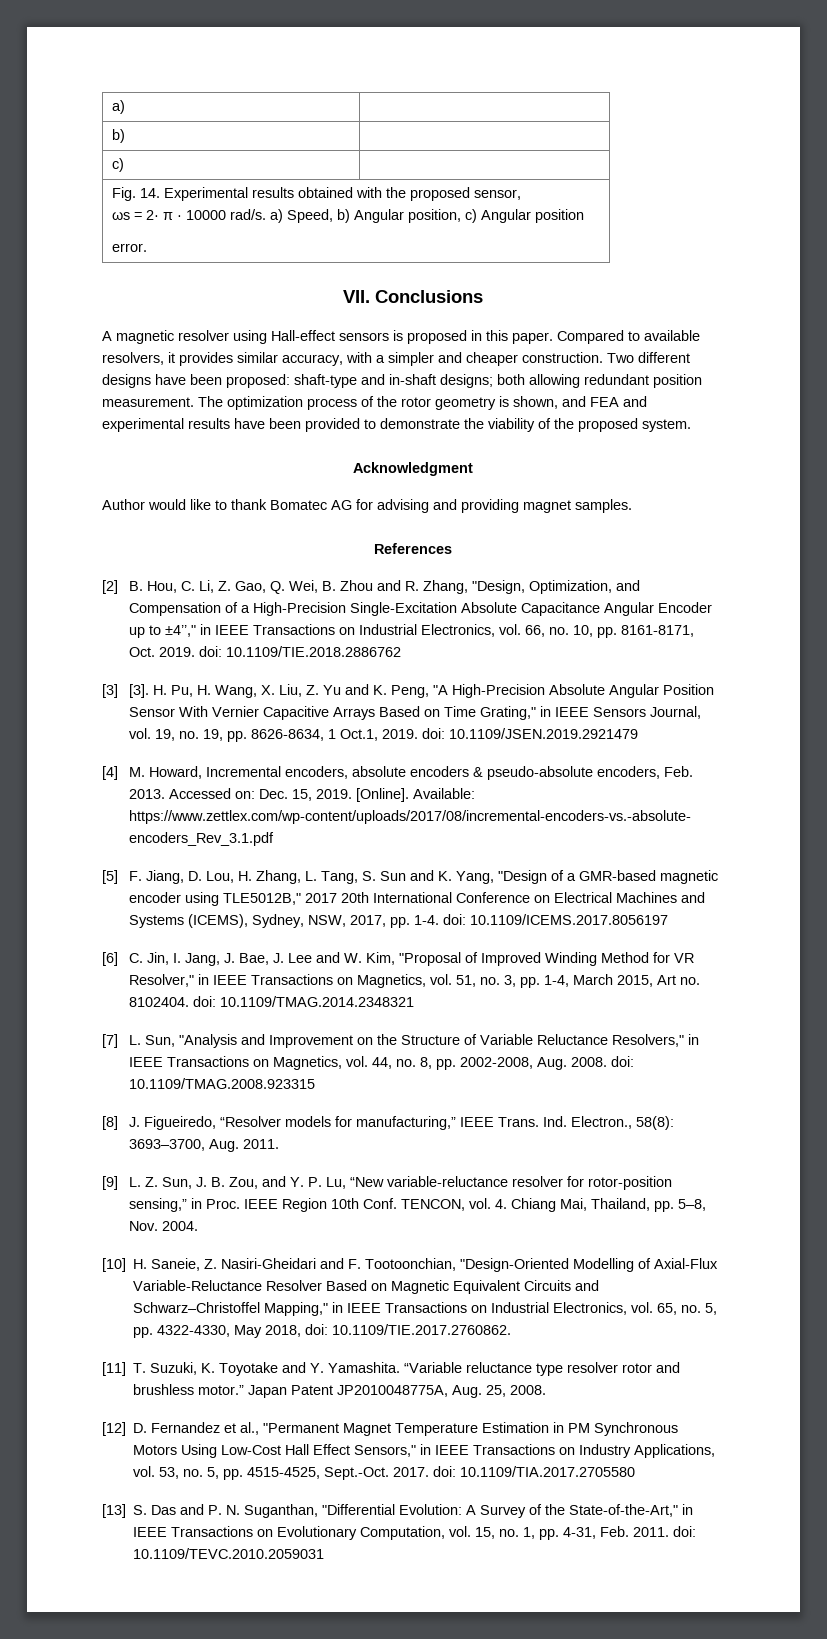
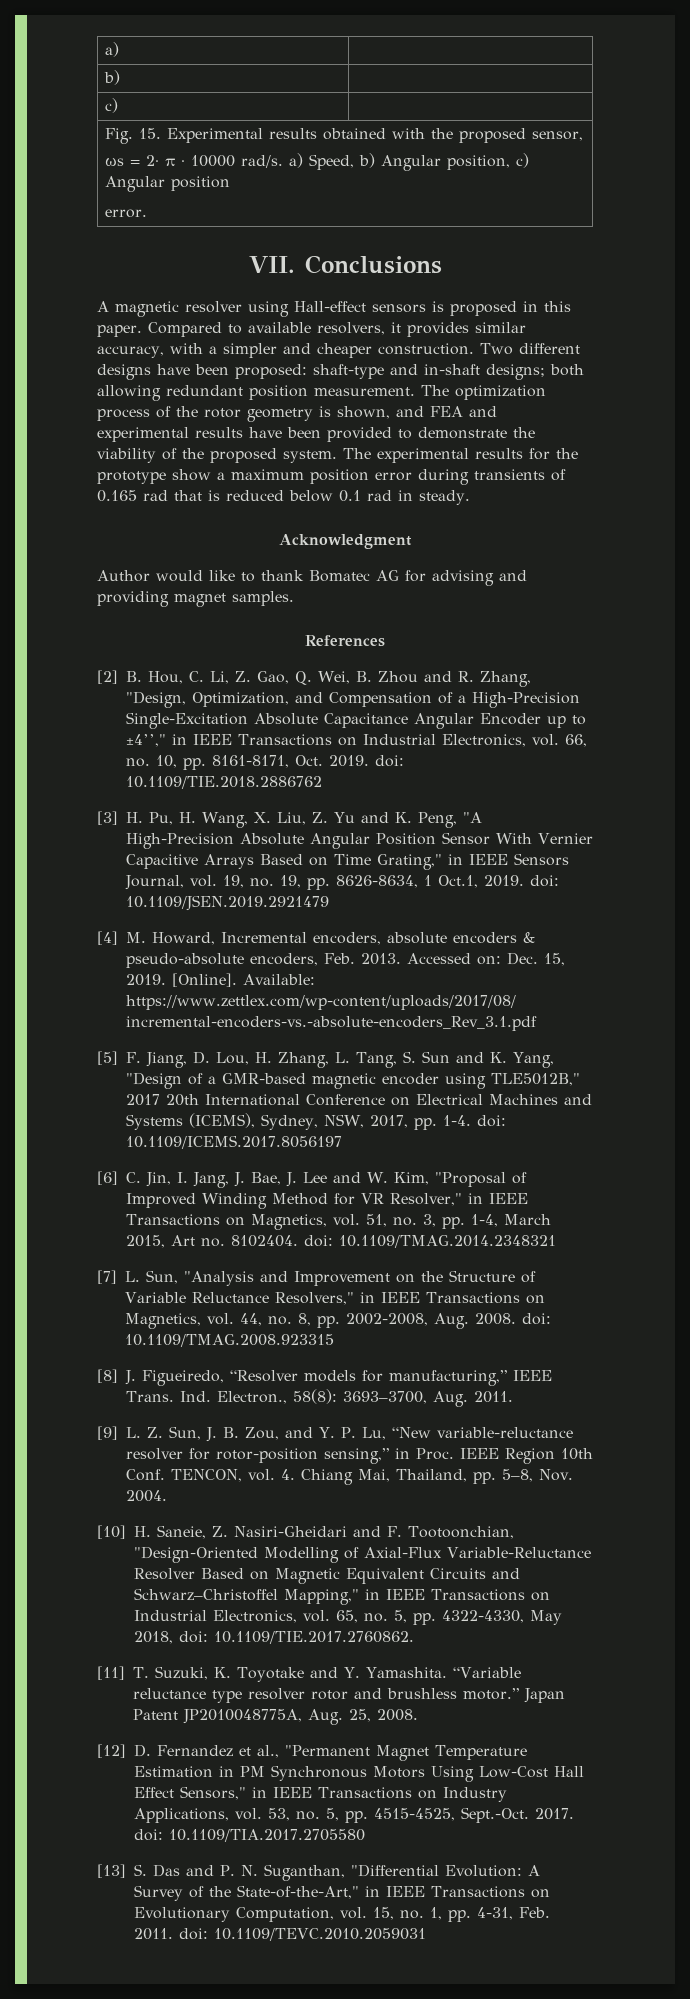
- Fig. 14. Experimental results obtained with the proposed sensor,
+ Fig. 15. Experimental results obtained with the proposed sensor,
+ The experimental results for the prototype show a maximum position error during transients of 0.165 rad that is reduced below 0.1 rad in steady.
- [3] [3]. H. Pu, H. Wang, X. Liu, Z. Yu and K. Peng, "A High-Precision Absolute Angular Position Sensor With Vernier Capacitive Arrays Based on Time Grating," in IEEE Sensors Journal, vol. 19, no. 19, pp. 8626-8634, 1 Oct.1, 2019. doi: 10.1109/JSEN.2019.2921479
+ [3] H. Pu, H. Wang, X. Liu, Z. Yu and K. Peng, "A High-Precision Absolute Angular Position Sensor With Vernier Capacitive Arrays Based on Time Grating," in IEEE Sensors Journal, vol. 19, no. 19, pp. 8626-8634, 1 Oct.1, 2019. doi: 10.1109/JSEN.2019.2921479

